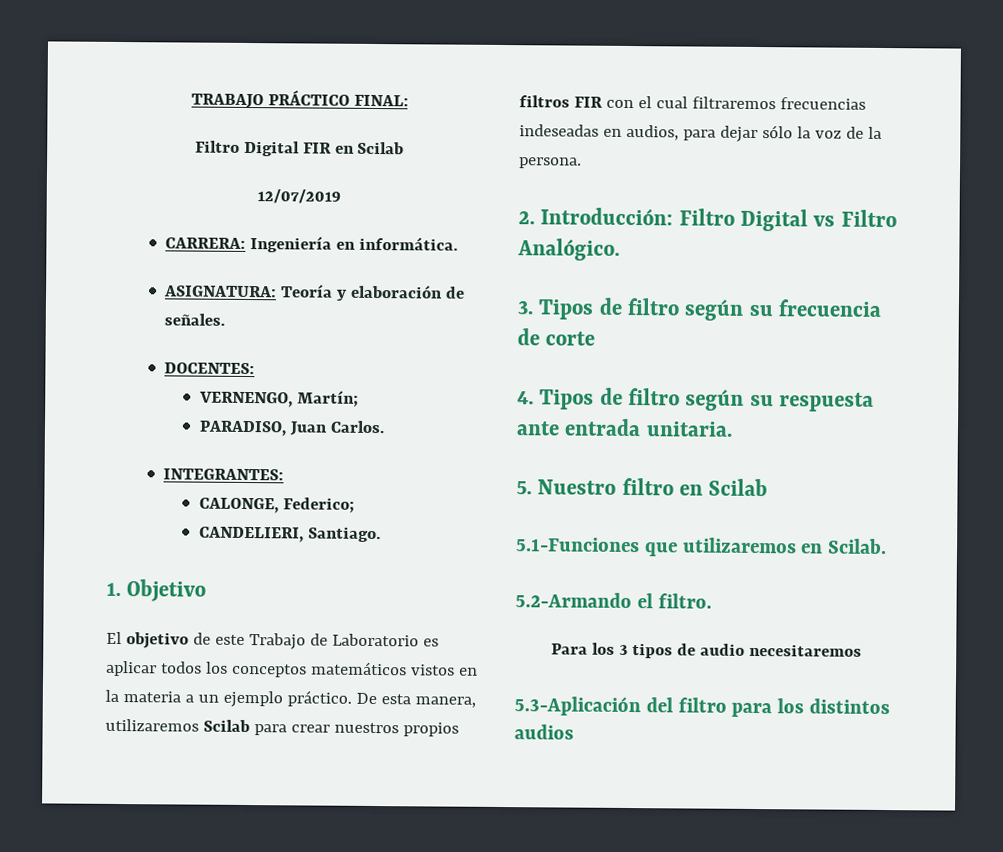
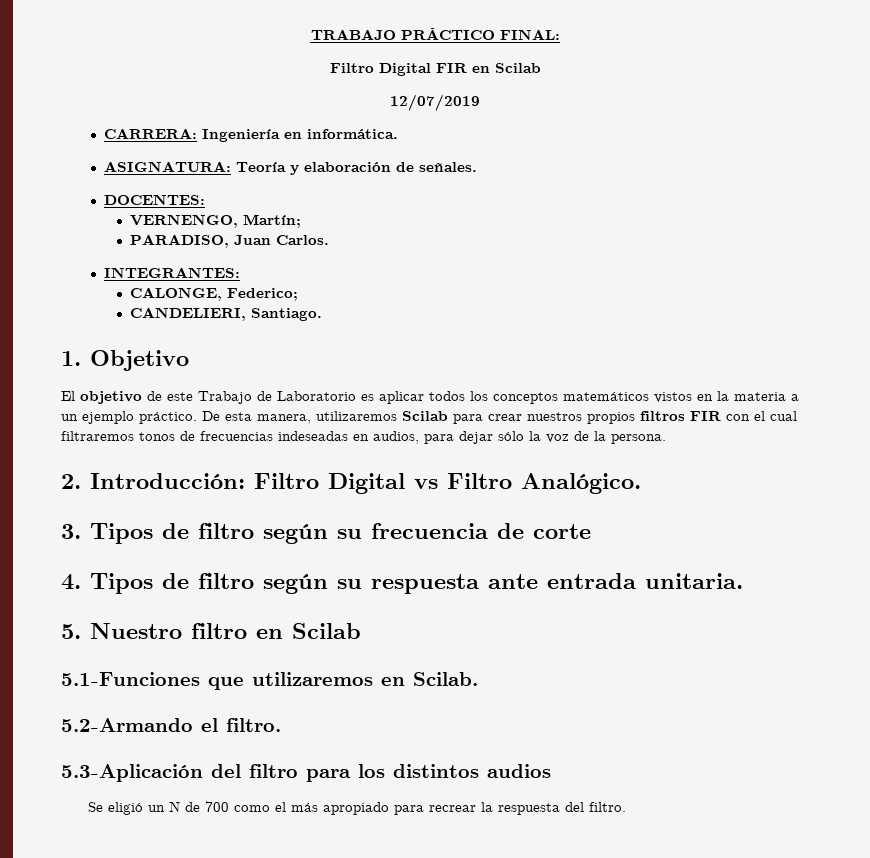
- De esta manera, utilizaremos Scilab para crear nuestros propios filtros FIR con el cual filtraremos frecuencias indeseadas en audios, para dejar sólo la voz de la persona.
+ De esta manera, utilizaremos Scilab para crear nuestros propios filtros FIR con el cual filtraremos tonos de frecuencias indeseadas en audios, para dejar sólo la voz de la persona.
- Para los 3 tipos de audio necesitaremos
+ Se eligió un N de 700 como el más apropiado para recrear la respuesta del filtro.

